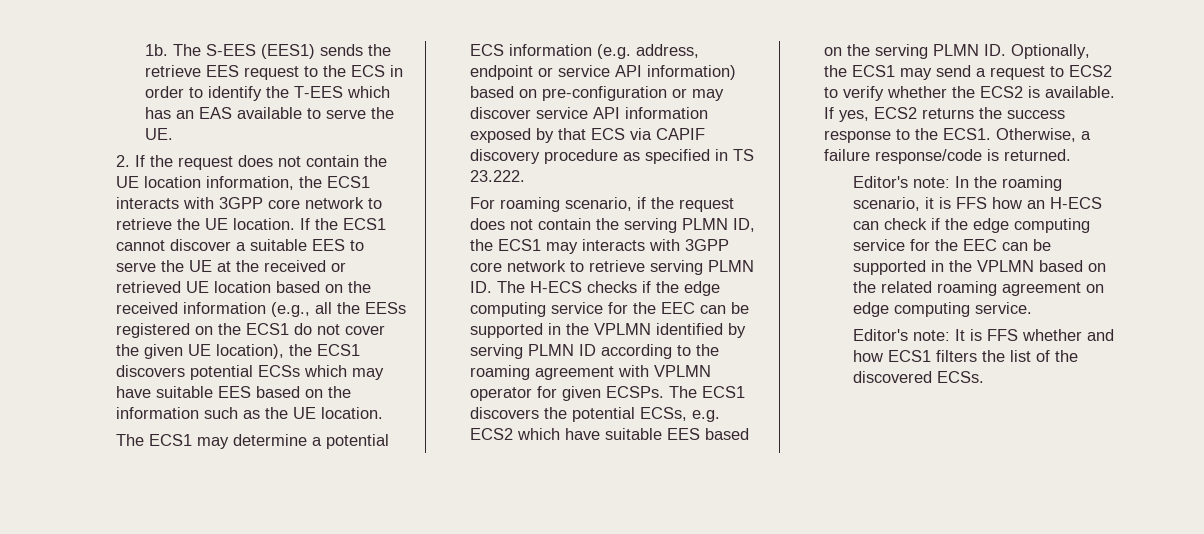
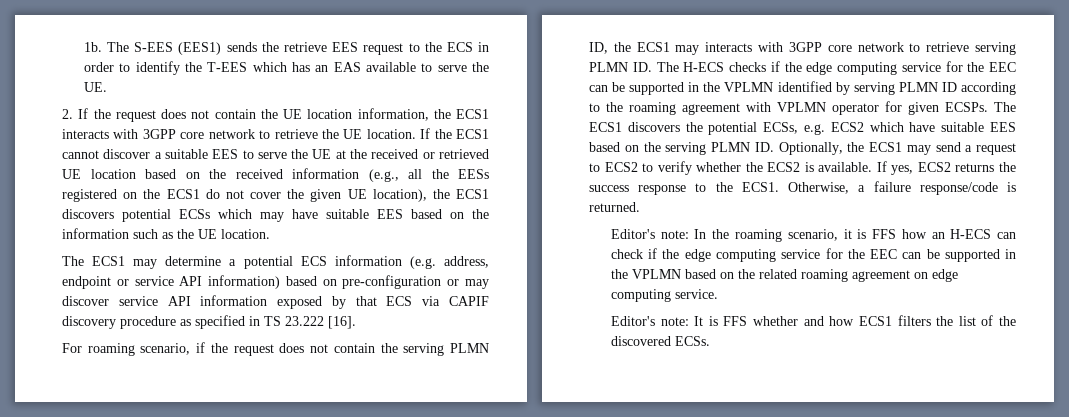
- The ECS1 may determine a potential ECS information (e.g. address, endpoint or service API information) based on pre-configuration or may discover service API information exposed by that ECS via CAPIF discovery procedure as specified in TS 23.222.
+ The ECS1 may determine a potential ECS information (e.g. address, endpoint or service API information) based on pre-configuration or may discover service API information exposed by that ECS via CAPIF discovery procedure as specified in TS 23.222 [16].

